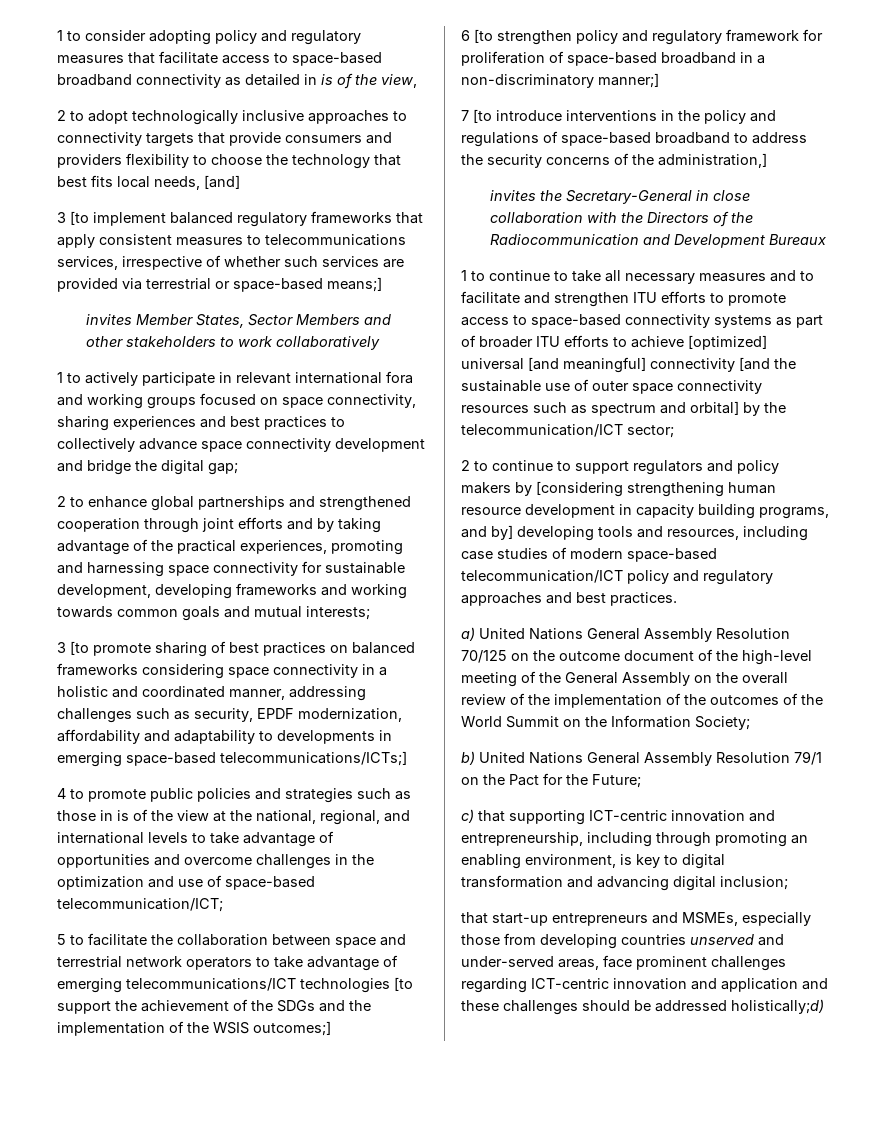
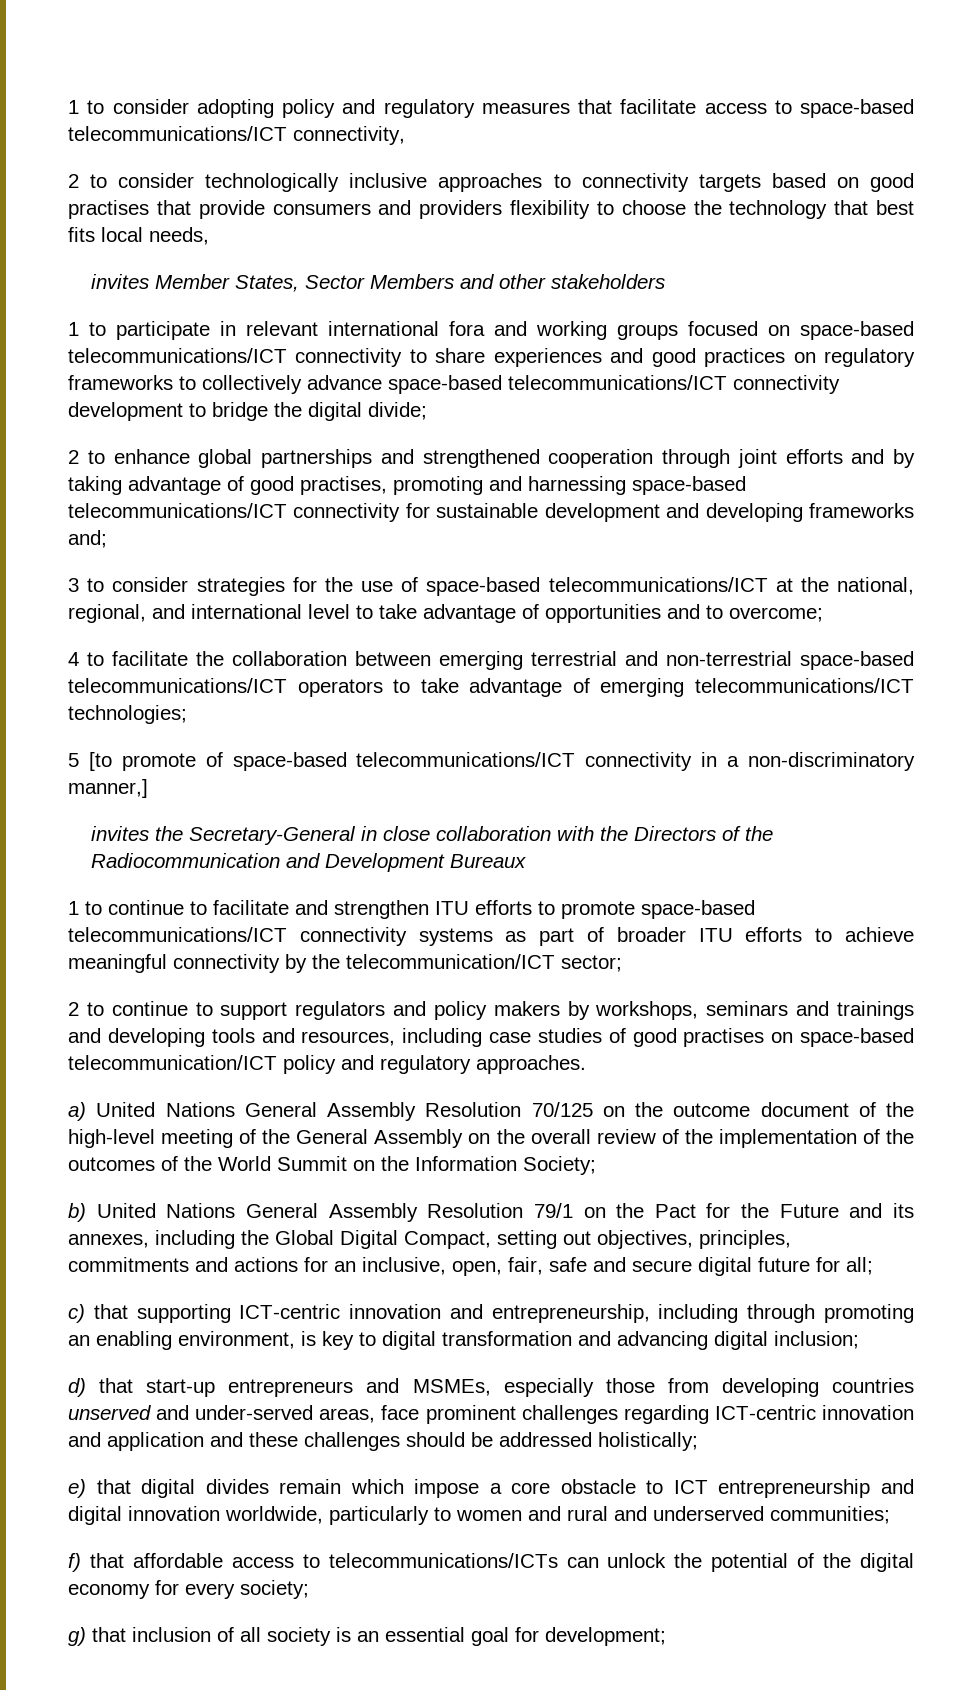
- 1 to consider adopting policy and regulatory measures that facilitate access to space-based broadband connectivity as detailed in is of the view,
- 2 to adopt technologically inclusive approaches to connectivity targets that provide consumers and providers flexibility to choose the technology that best fits local needs, [and]
- 3 [to implement balanced regulatory frameworks that apply consistent measures to telecommunications services, irrespective of whether such services are provided via terrestrial or space-based means;]
+ 1 to consider adopting policy and regulatory measures that facilitate access to space-based telecommunications/ICT connectivity,
+ 2 to consider technologically inclusive approaches to connectivity targets based on good practises that provide consumers and providers flexibility to choose the technology that best fits local needs,
- invites Member States, Sector Members and other stakeholders to work collaboratively
- 1 to actively participate in relevant international fora and working groups focused on space connectivity, sharing experiences and best practices to collectively advance space connectivity development and bridge the digital gap;
+ invites Member States, Sector Members and other stakeholders
+ 1 to participate in relevant international fora and working groups focused on space-based telecommunications/ICT connectivity to share experiences and good practices on regulatory frameworks to collectively advance space-based telecommunications/ICT connectivity development to bridge the digital divide;
- 2 to enhance global partnerships and strengthened cooperation through joint efforts and by taking advantage of the practical experiences, promoting and harnessing space connectivity for sustainable development, developing frameworks and working towards common goals and mutual interests;
- 3 [to promote sharing of best practices on balanced frameworks considering space connectivity in a holistic and coordinated manner, addressing challenges such as security, EPDF modernization, affordability and adaptability to developments in emerging space-based telecommunications/ICTs;]
- 4 to promote public policies and strategies such as those in is of the view at the national, regional, and international levels to take advantage of opportunities and overcome challenges in the optimization and use of space-based telecommunication/ICT;
- 5 to facilitate the collaboration between space and terrestrial network operators to take advantage of emerging telecommunications/ICT technologies [to support the achievement of the SDGs and the implementation of the WSIS outcomes;]
- 6 [to strengthen policy and regulatory framework for proliferation of space-based broadband in a non-discriminatory manner;]
- 7 [to introduce interventions in the policy and regulations of space-based broadband to address the security concerns of the administration,]
+ 2 to enhance global partnerships and strengthened cooperation through joint efforts and by taking advantage of good practises, promoting and harnessing space-based telecommunications/ICT connectivity for sustainable development and developing frameworks and;
+ 3 to consider strategies for the use of space-based telecommunications/ICT at the national, regional, and international level to take advantage of opportunities and to overcome;
+ 4 to facilitate the collaboration between emerging terrestrial and non-terrestrial space-based telecommunications/ICT operators to take advantage of emerging telecommunications/ICT technologies;
+ 5 [to promote of space-based telecommunications/ICT connectivity in a non-discriminatory manner,]
- 1 to continue to take all necessary measures and to facilitate and strengthen ITU efforts to promote access to space-based connectivity systems as part of broader ITU efforts to achieve [optimized] universal [and meaningful] connectivity [and the sustainable use of outer space connectivity resources such as spectrum and orbital] by the telecommunication/ICT sector;
+ 1 to continue to facilitate and strengthen ITU efforts to promote space-based telecommunications/ICT connectivity systems as part of broader ITU efforts to achieve meaningful connectivity by the telecommunication/ICT sector;
- 2 to continue to support regulators and policy makers by [considering strengthening human resource development in capacity building programs, and by] developing tools and resources, including case studies of modern space-based telecommunication/ICT policy and regulatory approaches and best practices.
+ 2 to continue to support regulators and policy makers by workshops, seminars and trainings and developing tools and resources, including case studies of good practises on space-based telecommunication/ICT policy and regulatory approaches.
- b) United Nations General Assembly Resolution 79/1 on the Pact for the Future;
+ b) United Nations General Assembly Resolution 79/1 on the Pact for the Future and its annexes, including the Global Digital Compact, setting out objectives, principles, commitments and actions for an inclusive, open, fair, safe and secure digital future for all;
- that start-up entrepreneurs and MSMEs, especially those from developing countries unserved and under-served areas, face prominent challenges regarding ICT-centric innovation and application and these challenges should be addressed holistically;d)
+ d) that start-up entrepreneurs and MSMEs, especially those from developing countries unserved and under-served areas, face prominent challenges regarding ICT-centric innovation and application and these challenges should be addressed holistically;
+ e) that digital divides remain which impose a core obstacle to ICT entrepreneurship and digital innovation worldwide, particularly to women and rural and underserved communities;
+ f) that affordable access to telecommunications/ICTs can unlock the potential of the digital economy for every society;
+ g) that inclusion of all society is an essential goal for development;

